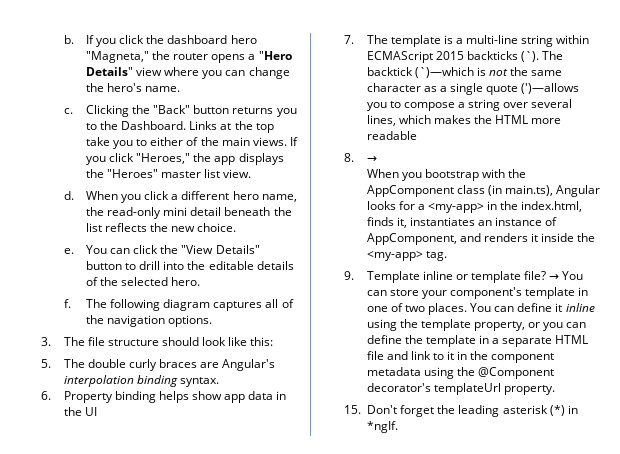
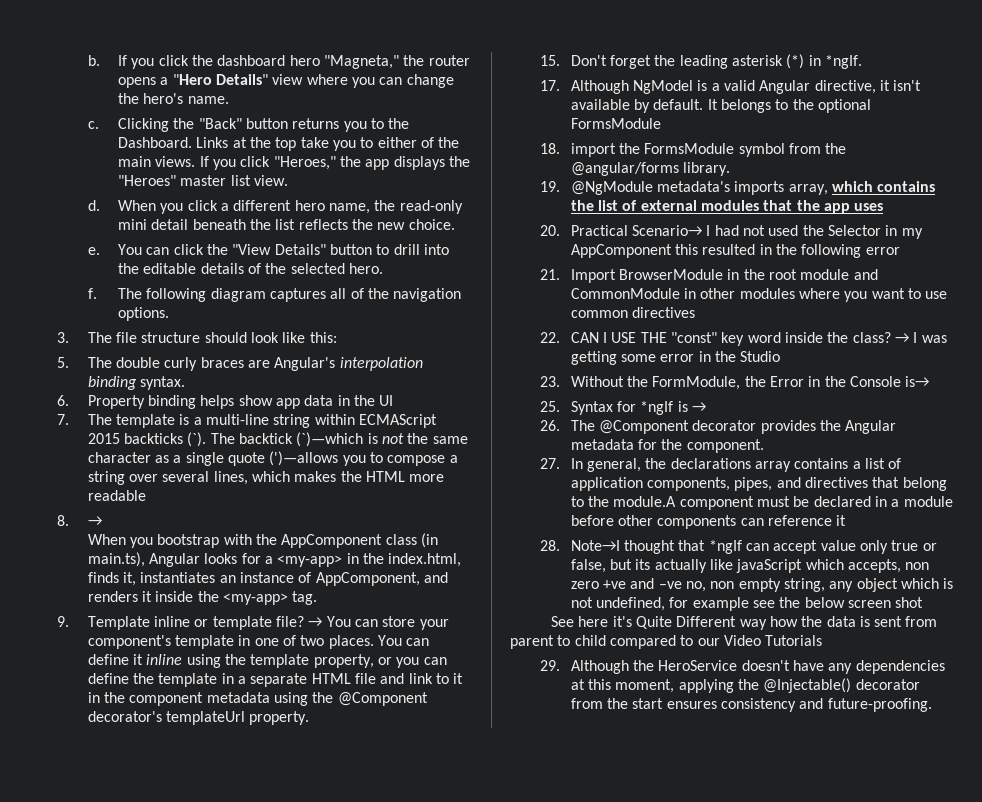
+ 17. Although NgModel is a valid Angular directive, it isn't available by default. It belongs to the optional FormsModule
+ 18. import the FormsModule symbol from the @angular/forms library.
+ 19. @NgModule metadata's imports array, which contains the list of external modules that the app uses
+ 20. Practical Scenario→ I had not used the Selector in my AppComponent this resulted in the following error
+ 21. Import BrowserModule in the root module and CommonModule in other modules where you want to use common directives
+ 22. CAN I USE THE "const" key word inside the class? → I was getting some error in the Studio
+ 23. Without the FormModule, the Error in the Console is→
+ 25. Syntax for *ngIf is →
+ 26. The @Component decorator provides the Angular metadata for the component.
+ 27. In general, the declarations array contains a list of application components, pipes, and directives that belong to the module.A component must be declared in a module before other components can reference it
+ 28. Note→I thought that *ngIf can accept value only true or false, but its actually like javaScript which accepts, non zero +ve and –ve no, non empty string, any object which is not undefined, for example see the below screen shot
+ See here it's Quite Different way how the data is sent from parent to child compared to our Video Tutorials
+ 29. Although the HeroService doesn't have any dependencies at this moment, applying the @Injectable() decorator from the start ensures consistency and future-proofing.

